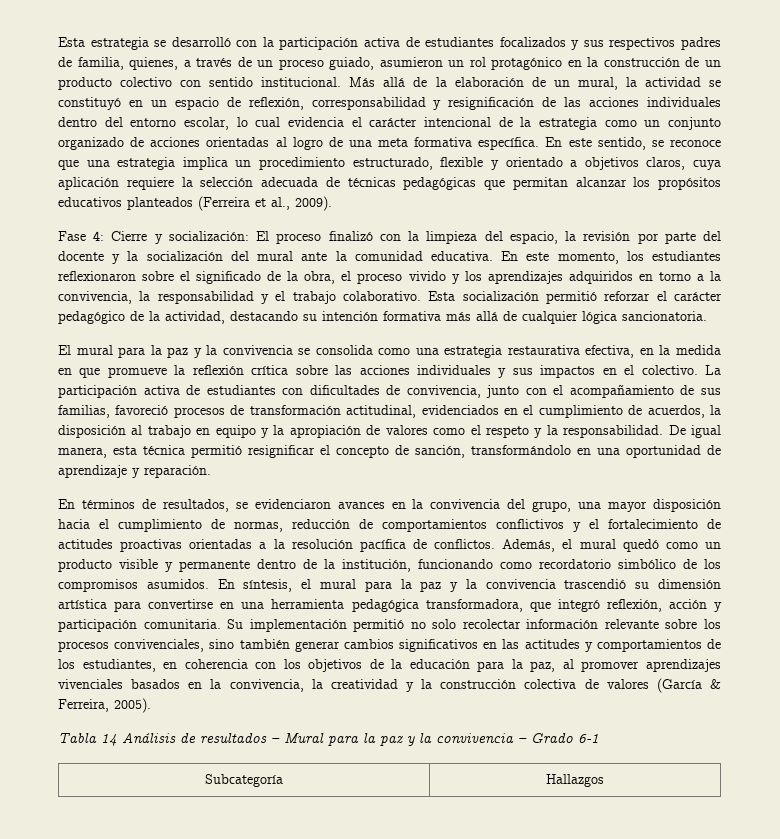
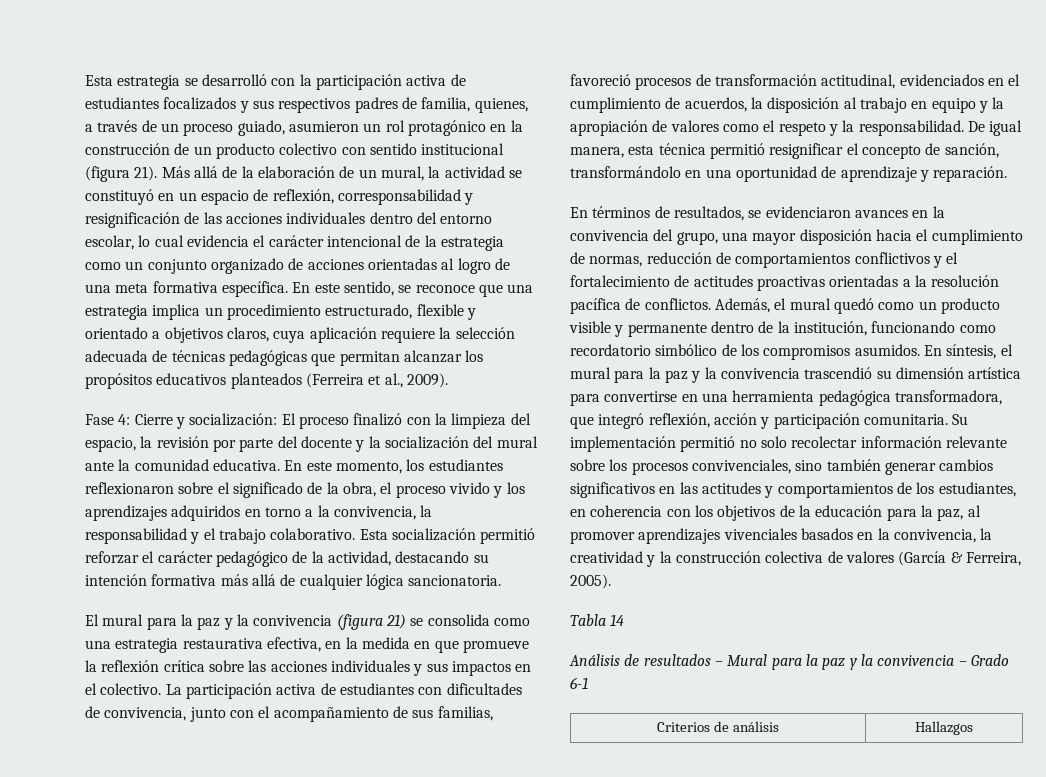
- Esta estrategia se desarrolló con la participación activa de estudiantes focalizados y sus respectivos padres de familia, quienes, a través de un proceso guiado, asumieron un rol protagónico en la construcción de un producto colectivo con sentido institucional.
+ Esta estrategia se desarrolló con la participación activa de estudiantes focalizados y sus respectivos padres de familia, quienes, a través de un proceso guiado, asumieron un rol protagónico en la construcción de un producto colectivo con sentido institucional (figura 21).
- El mural para la paz y la convivencia se consolida como una estrategia restaurativa efectiva, en la medida en que promueve la reflexión crítica sobre las acciones individuales y sus impactos en el colectivo.
+ El mural para la paz y la convivencia (figura 21) se consolida como una estrategia restaurativa efectiva, en la medida en que promueve la reflexión crítica sobre las acciones individuales y sus impactos en el colectivo.
- Tabla 14 Análisis de resultados – Mural para la paz y la convivencia – Grado 6-1
+ Tabla 14
+ Análisis de resultados – Mural para la paz y la convivencia – Grado 6-1
- Subcategoría | Hallazgos
+ Criterios de análisis | Hallazgos

